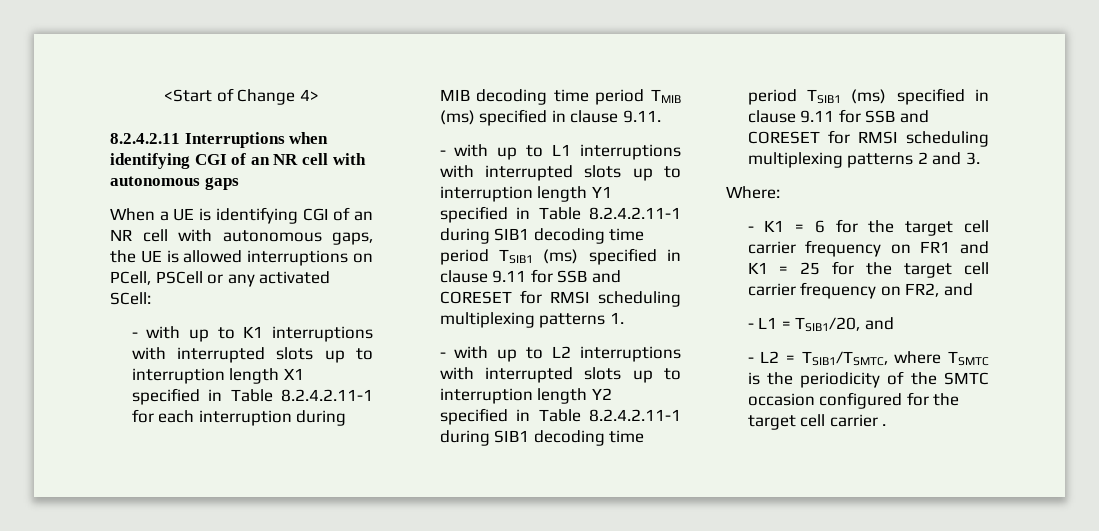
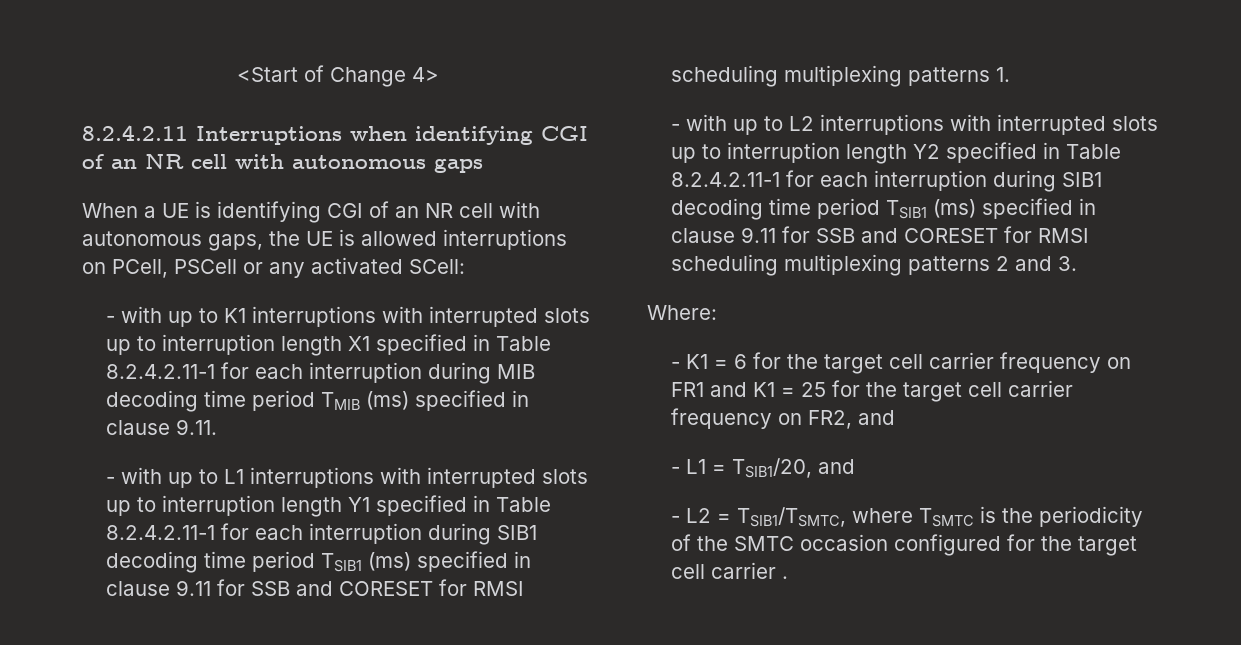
- - with up to L1 interruptions with interrupted slots up to interruption length Y1 specified in Table 8.2.4.2.11-1 during SIB1 decoding time period TSIB1 (ms) specified in clause 9.11 for SSB and CORESET for RMSI scheduling multiplexing patterns 1.
+ - with up to L1 interruptions with interrupted slots up to interruption length Y1 specified in Table 8.2.4.2.11-1 for each interruption during SIB1 decoding time period TSIB1 (ms) specified in clause 9.11 for SSB and CORESET for RMSI scheduling multiplexing patterns 1.
- - with up to L2 interruptions with interrupted slots up to interruption length Y2 specified in Table 8.2.4.2.11-1 during SIB1 decoding time period TSIB1 (ms) specified in clause 9.11 for SSB and CORESET for RMSI scheduling multiplexing patterns 2 and 3.
+ - with up to L2 interruptions with interrupted slots up to interruption length Y2 specified in Table 8.2.4.2.11-1 for each interruption during SIB1 decoding time period TSIB1 (ms) specified in clause 9.11 for SSB and CORESET for RMSI scheduling multiplexing patterns 2 and 3.

